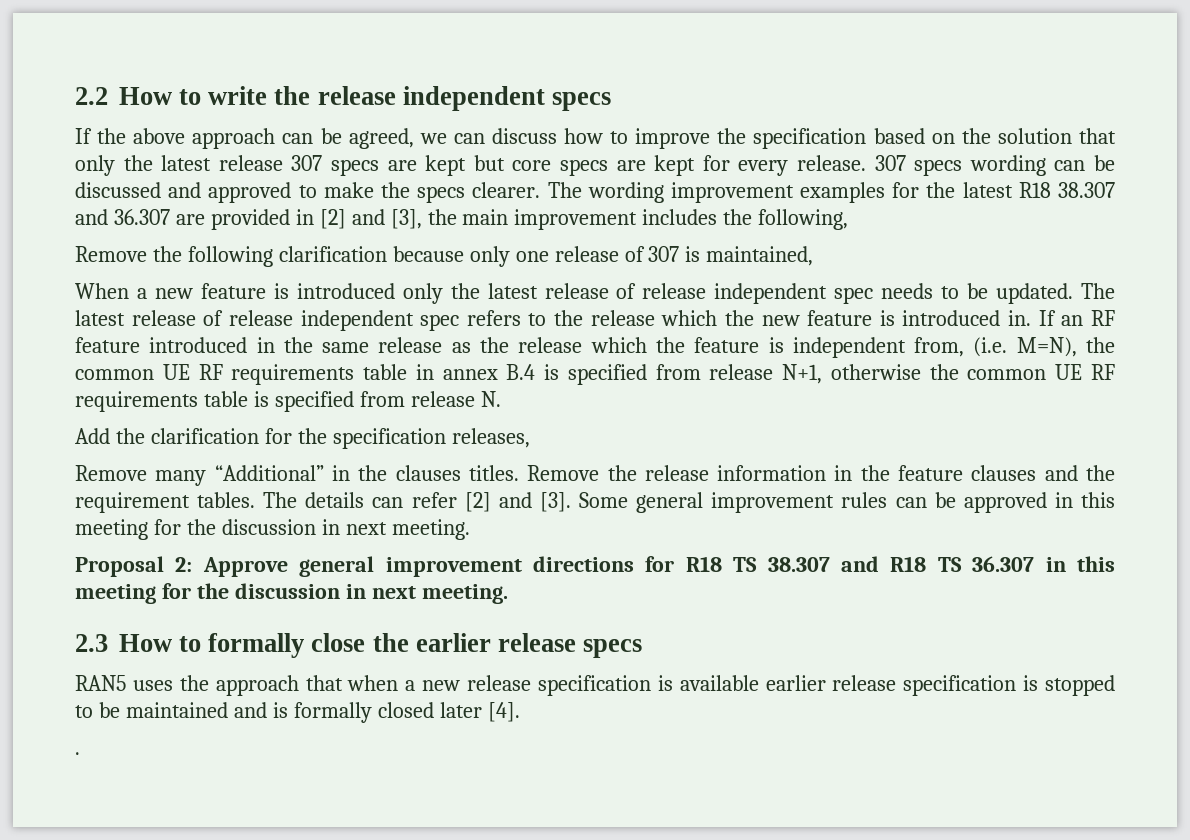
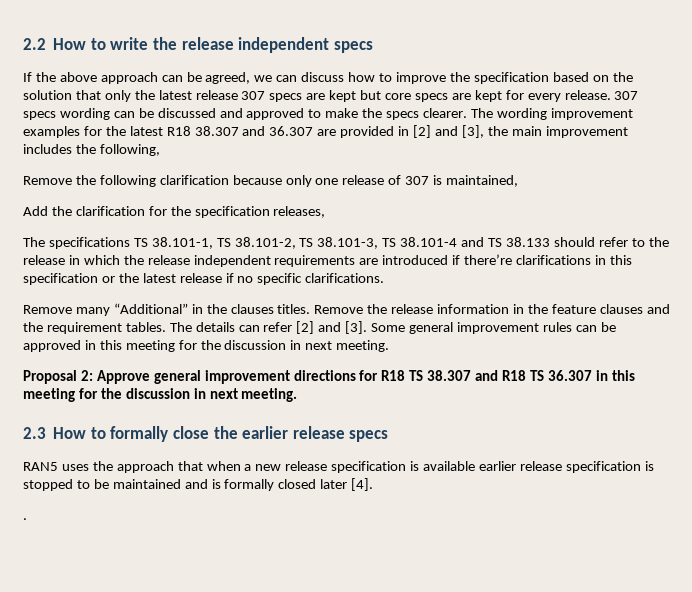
- When a new feature is introduced only the latest release of release independent spec needs to be updated. The latest release of release independent spec refers to the release which the new feature is introduced in. If an RF feature introduced in the same release as the release which the feature is independent from, (i.e. M=N), the common UE RF requirements table in annex B.4 is specified from release N+1, otherwise the common UE RF requirements table is specified from release N.
+ The specifications TS 38.101-1, TS 38.101-2, TS 38.101-3, TS 38.101-4 and TS 38.133 should refer to the release in which the release independent requirements are introduced if there’re clarifications in this specification or the latest release if no specific clarifications.

